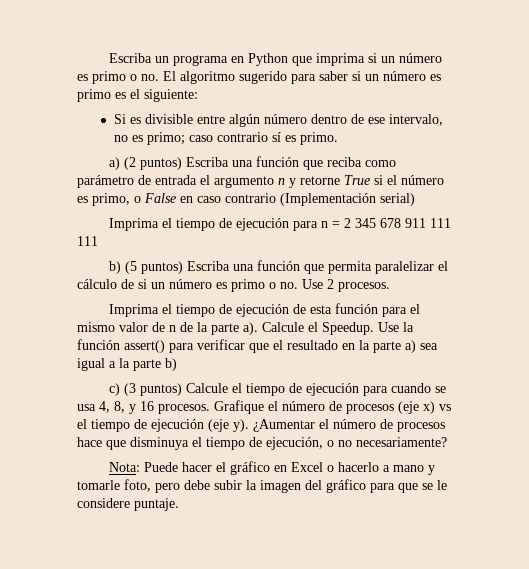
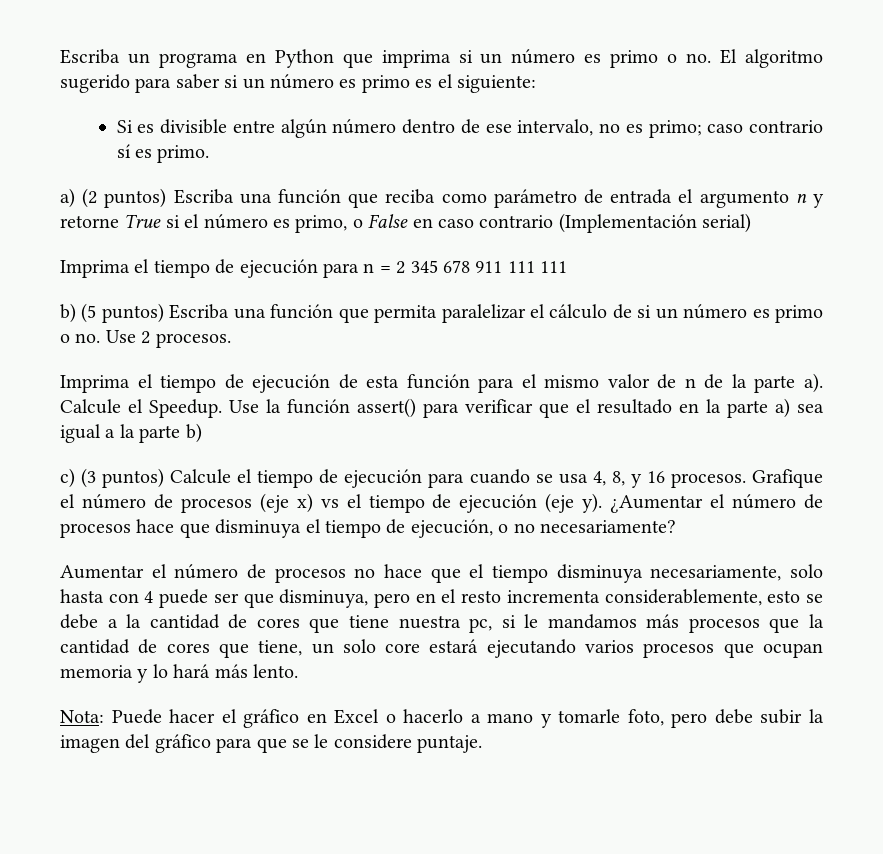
+ Aumentar el número de procesos no hace que el tiempo disminuya necesariamente, solo hasta con 4 puede ser que disminuya, pero en el resto incrementa considerablemente, esto se debe a la cantidad de cores que tiene nuestra pc, si le mandamos más procesos que la cantidad de cores que tiene, un solo core estará ejecutando varios procesos que ocupan memoria y lo hará más lento.

